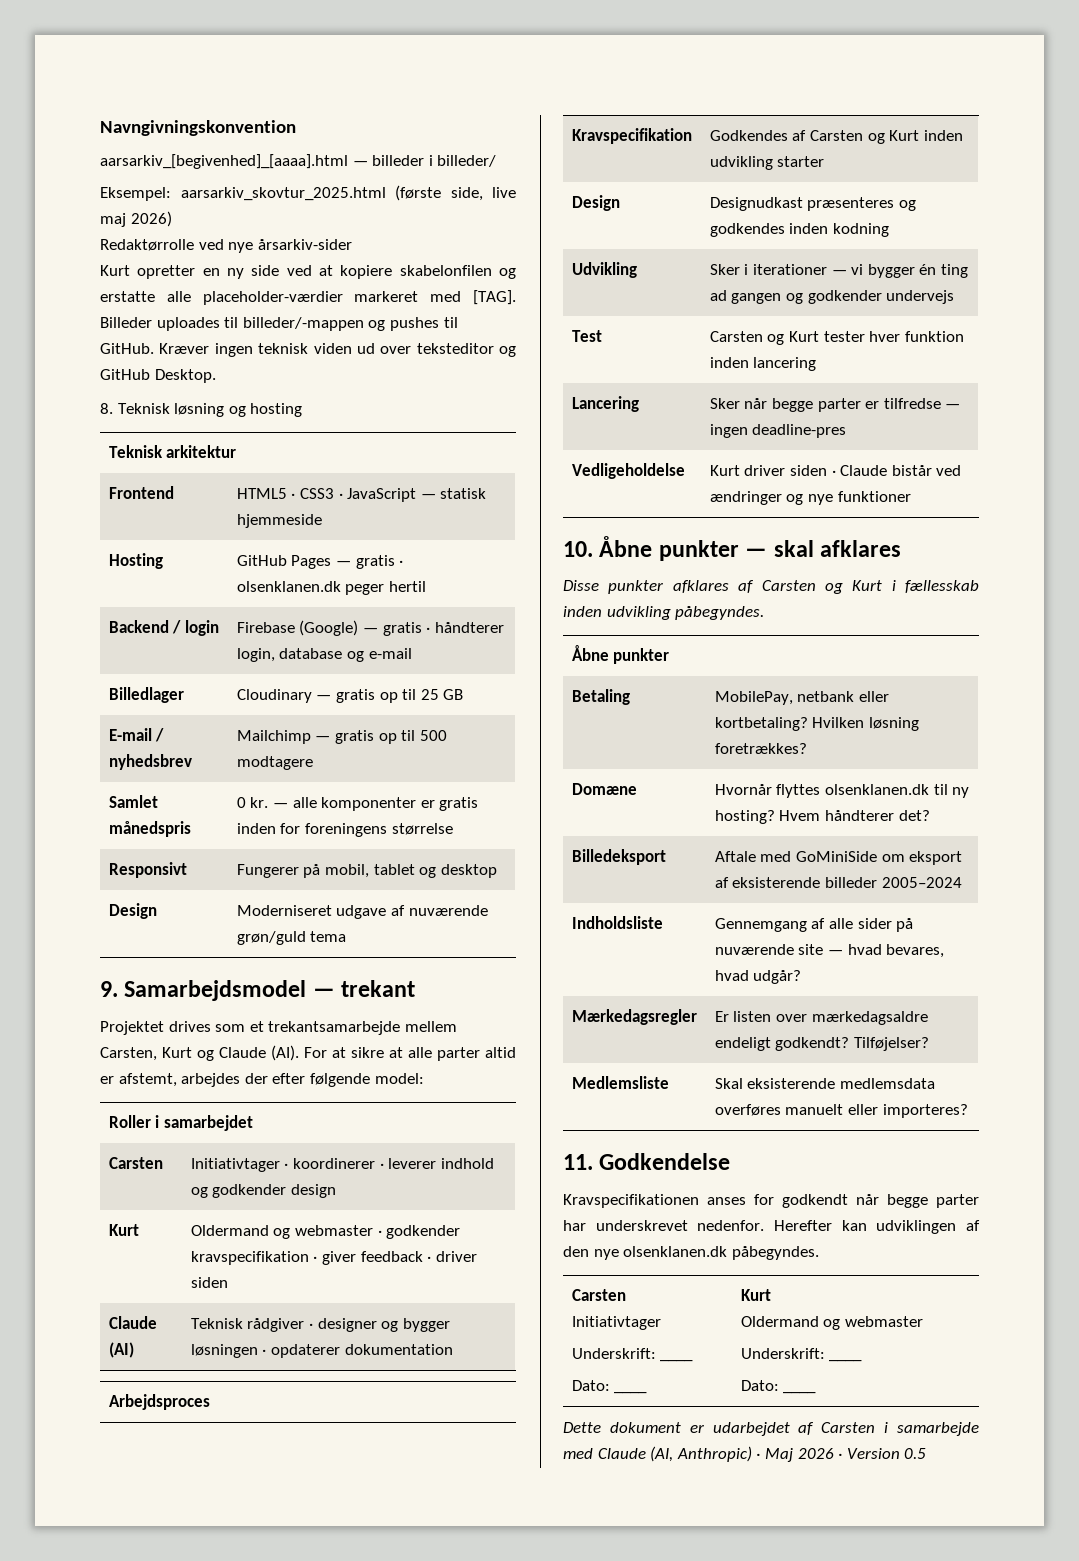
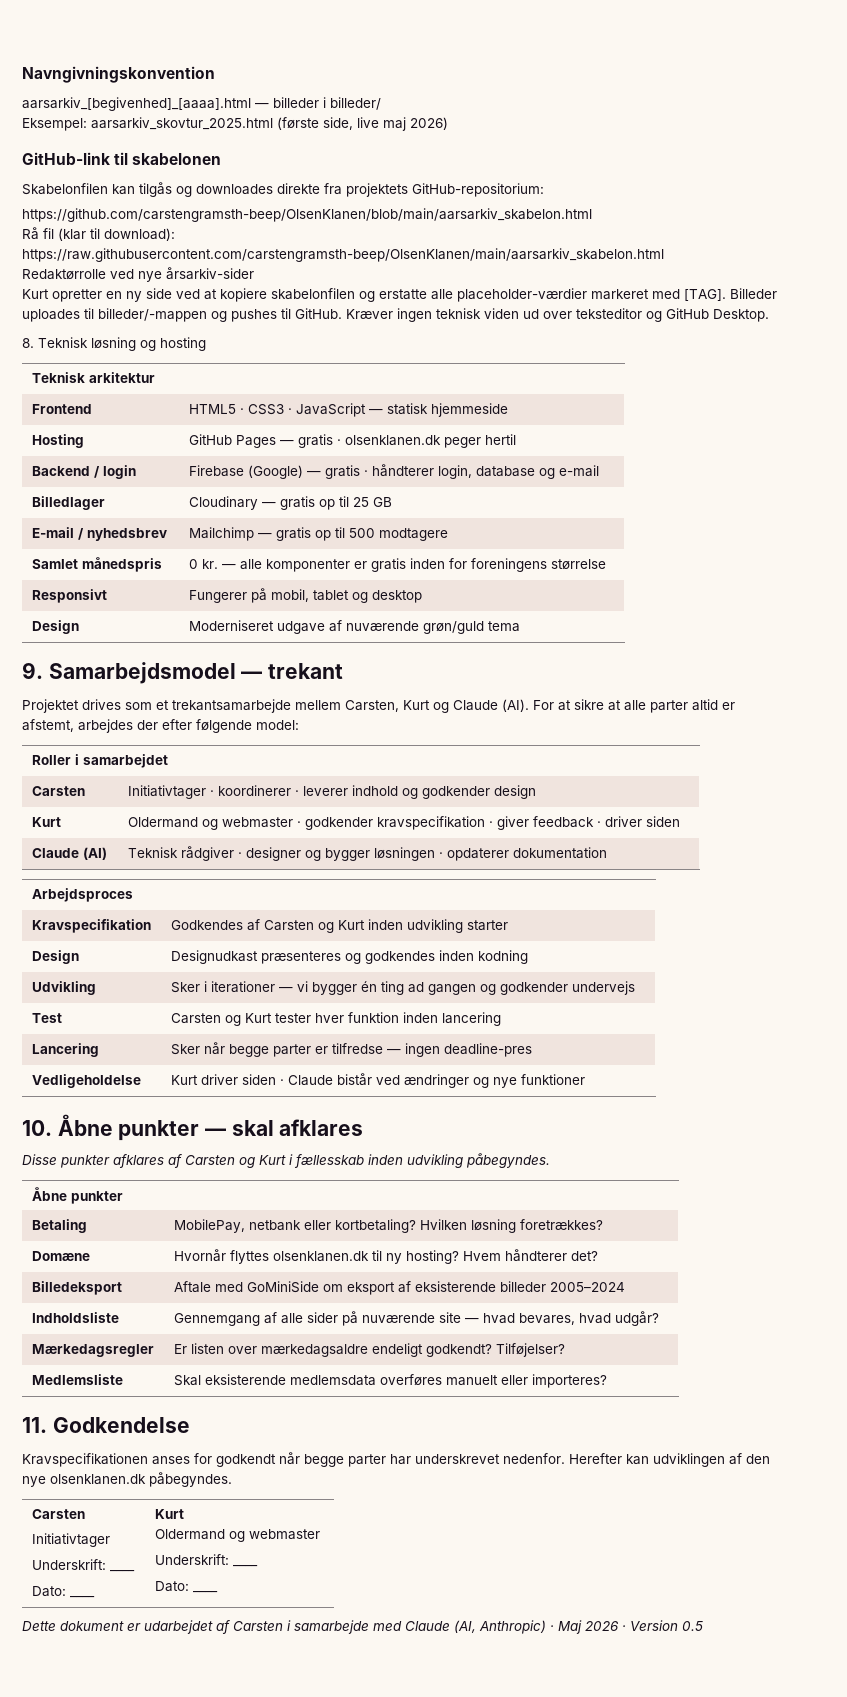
+ GitHub-link til skabelonen
+ Skabelonfilen kan tilgås og downloades direkte fra projektets GitHub-repositorium:
+ https://github.com/carstengramsth-beep/OlsenKlanen/blob/main/aarsarkiv_skabelon.html
+ Rå fil (klar til download): https://raw.githubusercontent.com/carstengramsth-beep/OlsenKlanen/main/aarsarkiv_skabelon.html

